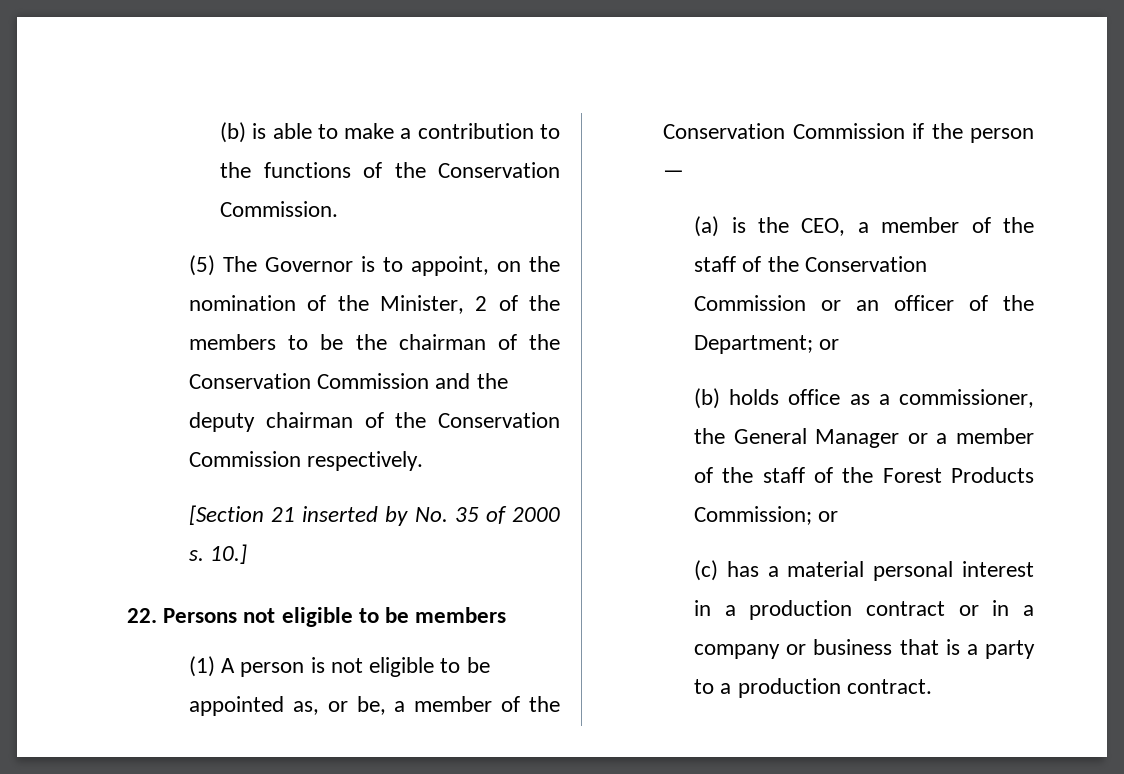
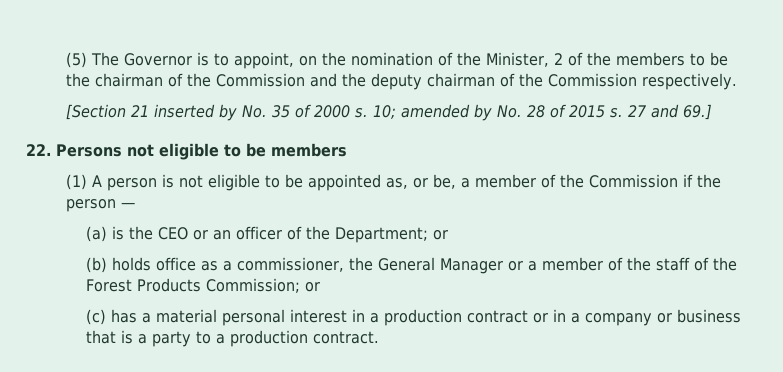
- (b) is able to make a contribution to the functions of the Conservation Commission.
- (5) The Governor is to appoint, on the nomination of the Minister, 2 of the members to be the chairman of the Conservation Commission and the deputy chairman of the Conservation Commission respectively.
+ (5) The Governor is to appoint, on the nomination of the Minister, 2 of the members to be the chairman of the Commission and the deputy chairman of the Commission respectively.
- 10.]
+ 10; amended by No. 28 of 2015 s. 27 and 69.]
- (1) A person is not eligible to be appointed as, or be, a member of the Conservation Commission if the person —
+ (1) A person is not eligible to be appointed as, or be, a member of the Commission if the person —
- (a) is the CEO, a member of the staff of the Conservation Commission or an officer of the Department; or
+ (a) is the CEO or an officer of the Department; or

